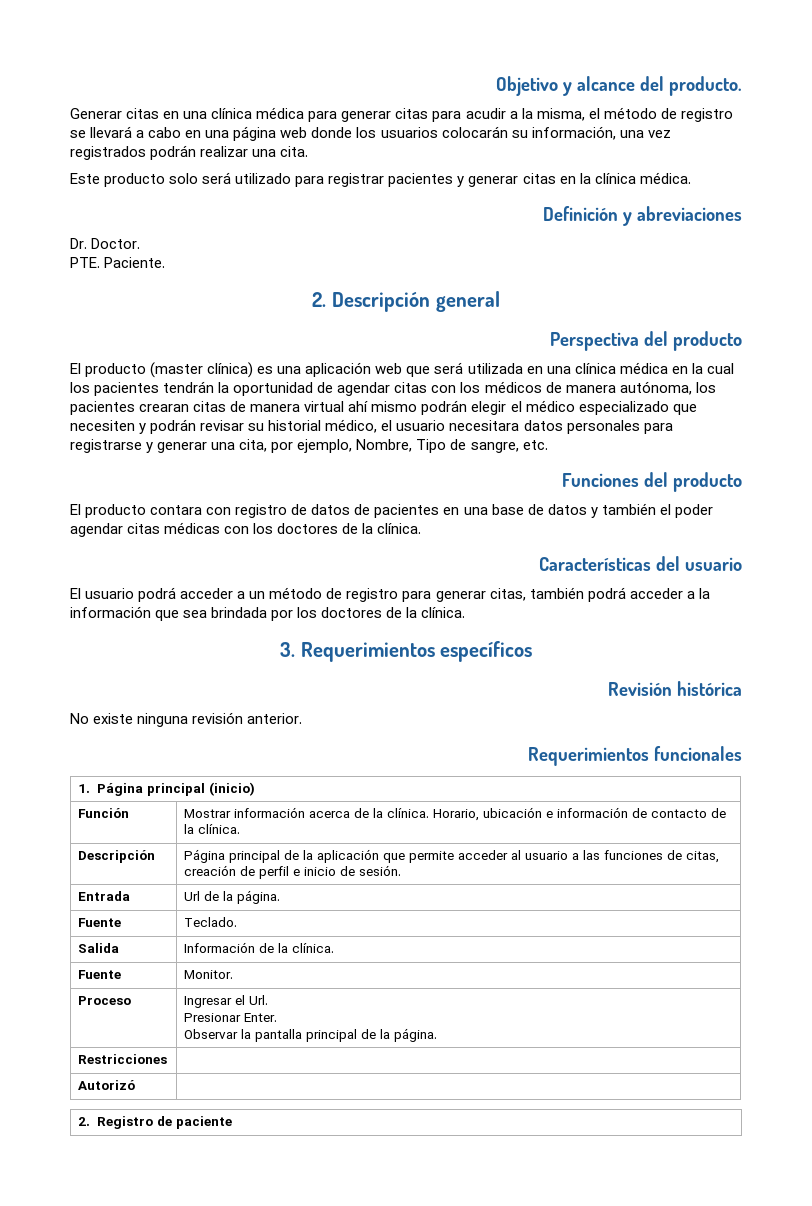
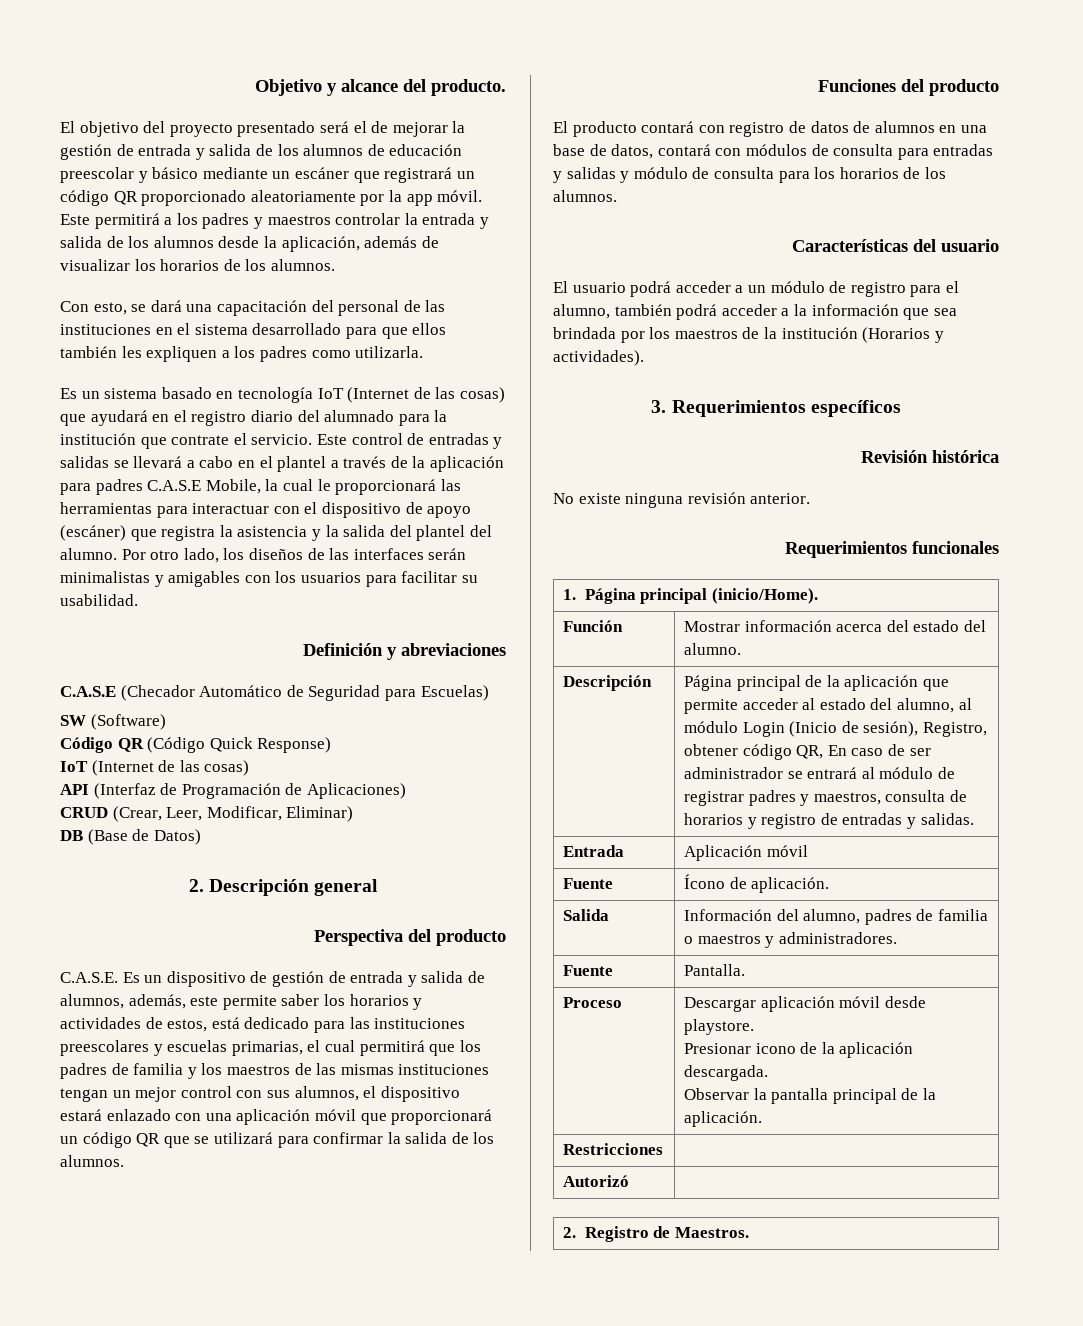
- Generar citas en una clínica médica para generar citas para acudir a la misma, el método de registro se llevará a cabo en una página web donde los usuarios colocarán su información, una vez registrados podrán realizar una cita.
- Este producto solo será utilizado para registrar pacientes y generar citas en la clínica médica.
+ El objetivo del proyecto presentado será el de mejorar la gestión de entrada y salida de los alumnos de educación preescolar y básico mediante un escáner que registrará un código QR proporcionado aleatoriamente por la app móvil. Este permitirá a los padres y maestros controlar la entrada y salida de los alumnos desde la aplicación, además de visualizar los horarios de los alumnos.
+ Con esto, se dará una capacitación del personal de las instituciones en el sistema desarrollado para que ellos también les expliquen a los padres como utilizarla.
+ Es un sistema basado en tecnología IoT (Internet de las cosas) que ayudará en el registro diario del alumnado para la institución que contrate el servicio. Este control de entradas y salidas se llevará a cabo en el plantel a través de la aplicación para padres C.A.S.E Mobile, la cual le proporcionará las herramientas para interactuar con el dispositivo de apoyo (escáner) que registra la asistencia y la salida del plantel del alumno. Por otro lado, los diseños de las interfaces serán minimalistas y amigables con los usuarios para facilitar su usabilidad.
  Definición y abreviaciones
- Dr. Doctor.
- PTE. Paciente.
+ C.A.S.E (Checador Automático de Seguridad para Escuelas)
+ SW (Software)
+ Código QR (Código Quick Response)
+ IoT (Internet de las cosas)
+ API (Interfaz de Programación de Aplicaciones)
+ CRUD (Crear, Leer, Modificar, Eliminar)
+ DB (Base de Datos)
- El producto (master clínica) es una aplicación web que será utilizada en una clínica médica en la cual los pacientes tendrán la oportunidad de agendar citas con los médicos de manera autónoma, los pacientes crearan citas de manera virtual ahí mismo podrán elegir el médico especializado que necesiten y podrán revisar su historial médico, el usuario necesitara datos personales para registrarse y generar una cita, por ejemplo, Nombre, Tipo de sangre, etc.
+ C.A.S.E. Es un dispositivo de gestión de entrada y salida de alumnos, además, este permite saber los horarios y actividades de estos, está dedicado para las instituciones preescolares y escuelas primarias, el cual permitirá que los padres de familia y los maestros de las mismas instituciones tengan un mejor control con sus alumnos, el dispositivo estará enlazado con una aplicación móvil que proporcionará un código QR que se utilizará para confirmar la salida de los alumnos.
- El producto contara con registro de datos de pacientes en una base de datos y también el poder agendar citas médicas con los doctores de la clínica.
+ El producto contará con registro de datos de alumnos en una base de datos, contará con módulos de consulta para entradas y salidas y módulo de consulta para los horarios de los alumnos.
- El usuario podrá acceder a un método de registro para generar citas, también podrá acceder a la información que sea brindada por los doctores de la clínica.
+ El usuario podrá acceder a un módulo de registro para el alumno, también podrá acceder a la información que sea brindada por los maestros de la institución (Horarios y actividades).
- 1. Página principal (inicio)
+ 1. Página principal (inicio/Home).
- Función | Mostrar información acerca de la clínica. Horario, ubicación e información de contacto de la clínica.
+ Función | Mostrar información acerca del estado del alumno.
- Página principal de la aplicación que permite acceder al usuario a las funciones de citas, creación de perfil e inicio de sesión.
- Entrada | Url de la página.
- Fuente | Teclado.
- Salida | Información de la clínica.
- Fuente | Monitor.
+ Página principal de la aplicación que permite acceder al estado del alumno, al módulo Login (Inicio de sesión), Registro, obtener código QR, En caso de ser administrador se entrará al módulo de registrar padres y maestros, consulta de horarios y registro de entradas y salidas.
+ Entrada | Aplicación móvil
+ Fuente | Ícono de aplicación.
+ Salida | Información del alumno, padres de familia o maestros y administradores.
+ Fuente | Pantalla.
- Proceso | Ingresar el Url.
- Presionar Enter.
- Observar la pantalla principal de la página.
+ Proceso | Descargar aplicación móvil desde playstore.
+ Presionar icono de la aplicación descargada.
+ Observar la pantalla principal de la aplicación.
- 2. Registro de paciente
+ 2. Registro de Maestros.

